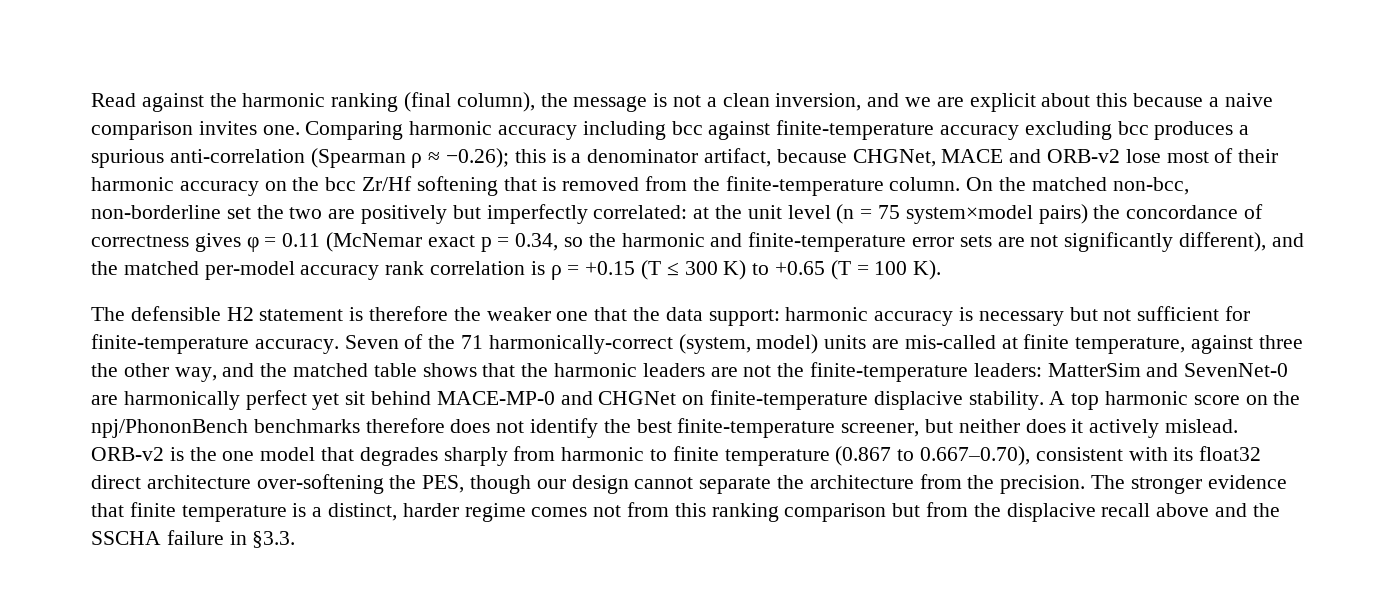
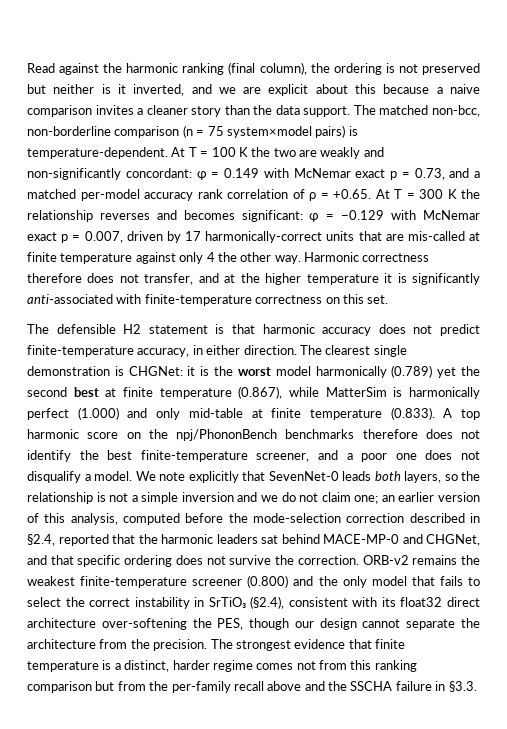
- Read against the harmonic ranking (final column), the message is not a clean inversion, and we are explicit about this because a naive comparison invites one. Comparing harmonic accuracy including bcc against finite-temperature accuracy excluding bcc produces a spurious anti-correlation (Spearman ρ ≈ −0.26); this is a denominator artifact, because CHGNet, MACE and ORB-v2 lose most of their harmonic accuracy on the bcc Zr/Hf softening that is removed from the finite-temperature column. On the matched non-bcc, non-borderline set the two are positively but imperfectly correlated: at the unit level (n = 75 system×model pairs) the concordance of correctness gives φ = 0.11 (McNemar exact p = 0.34, so the harmonic and finite-temperature error sets are not significantly different), and the matched per-model accuracy rank correlation is ρ = +0.15 (T ≤ 300 K) to +0.65 (T = 100 K).
+ Read against the harmonic ranking (final column), the ordering is not preserved but neither is it inverted, and we are explicit about this because a naive comparison invites a cleaner story than the data support. The matched non-bcc, non-borderline comparison (n = 75 system×model pairs) is temperature-dependent. At T = 100 K the two are weakly and non-significantly concordant: φ = 0.149 with McNemar exact p = 0.73, and a matched per-model accuracy rank correlation of ρ = +0.65. At T = 300 K the relationship reverses and becomes significant: φ = −0.129 with McNemar exact p = 0.007, driven by 17 harmonically-correct units that are mis-called at finite temperature against only 4 the other way. Harmonic correctness therefore does not transfer, and at the higher temperature it is significantly anti-associated with finite-temperature correctness on this set.
- The defensible H2 statement is therefore the weaker one that the data support: harmonic accuracy is necessary but not sufficient for finite-temperature accuracy. Seven of the 71 harmonically-correct (system, model) units are mis-called at finite temperature, against three the other way, and the matched table shows that the harmonic leaders are not the finite-temperature leaders: MatterSim and SevenNet-0 are harmonically perfect yet sit behind MACE-MP-0 and CHGNet on finite-temperature displacive stability. A top harmonic score on the npj/PhononBench benchmarks therefore does not identify the best finite-temperature screener, but neither does it actively mislead. ORB-v2 is the one model that degrades sharply from harmonic to finite temperature (0.867 to 0.667–0.70), consistent with its float32 direct architecture over-softening the PES, though our design cannot separate the architecture from the precision.
+ The defensible H2 statement is that harmonic accuracy does not predict finite-temperature accuracy, in either direction. The clearest single demonstration is CHGNet: it is the worst model harmonically (0.789) yet the second best at finite temperature (0.867), while MatterSim is harmonically perfect (1.000) and only mid-table at finite temperature (0.833). A top harmonic score on the npj/PhononBench benchmarks therefore does not identify the best finite-temperature screener, and a poor one does not disqualify a model. We note explicitly that SevenNet-0 leads both layers, so the relationship is not a simple inversion and we do not claim one; an earlier version of this analysis, computed before the mode-selection correction described in §2.4, reported that the harmonic leaders sat behind MACE-MP-0 and CHGNet, and that specific ordering does not survive the correction. ORB-v2 remains the weakest finite-temperature screener (0.800) and the only model that fails to select the correct instability in SrTiO₃ (§2.4), consistent with its float32 direct architecture over-softening the PES, though our design cannot separate the architecture from the precision.
- The stronger evidence that finite temperature is a distinct, harder regime comes not from this ranking comparison but from the displacive recall above and the SSCHA failure in §3.3.
+ The strongest evidence that finite temperature is a distinct, harder regime comes not from this ranking comparison but from the per-family recall above and the SSCHA failure in §3.3.

